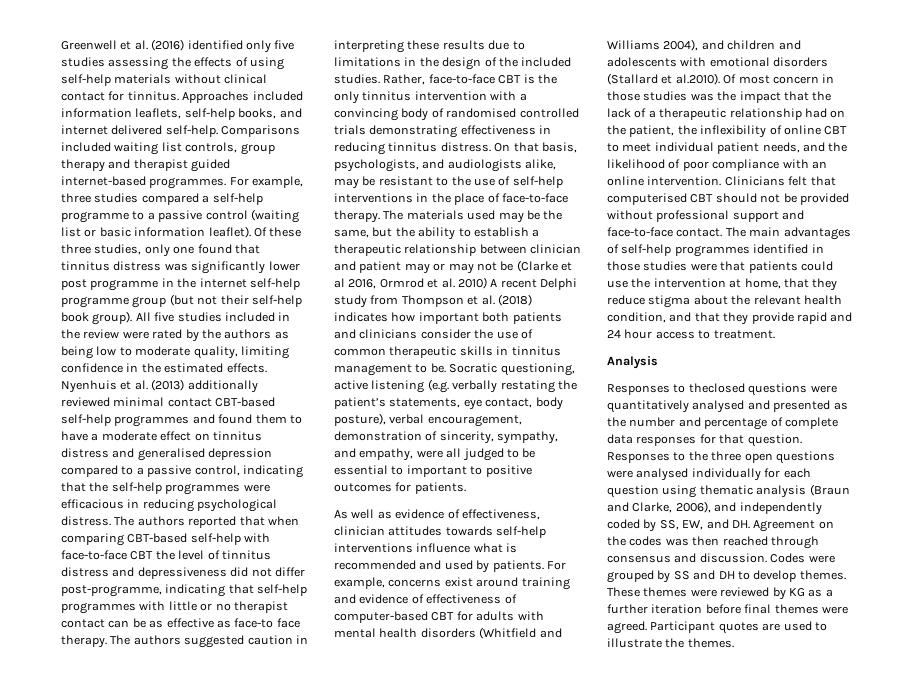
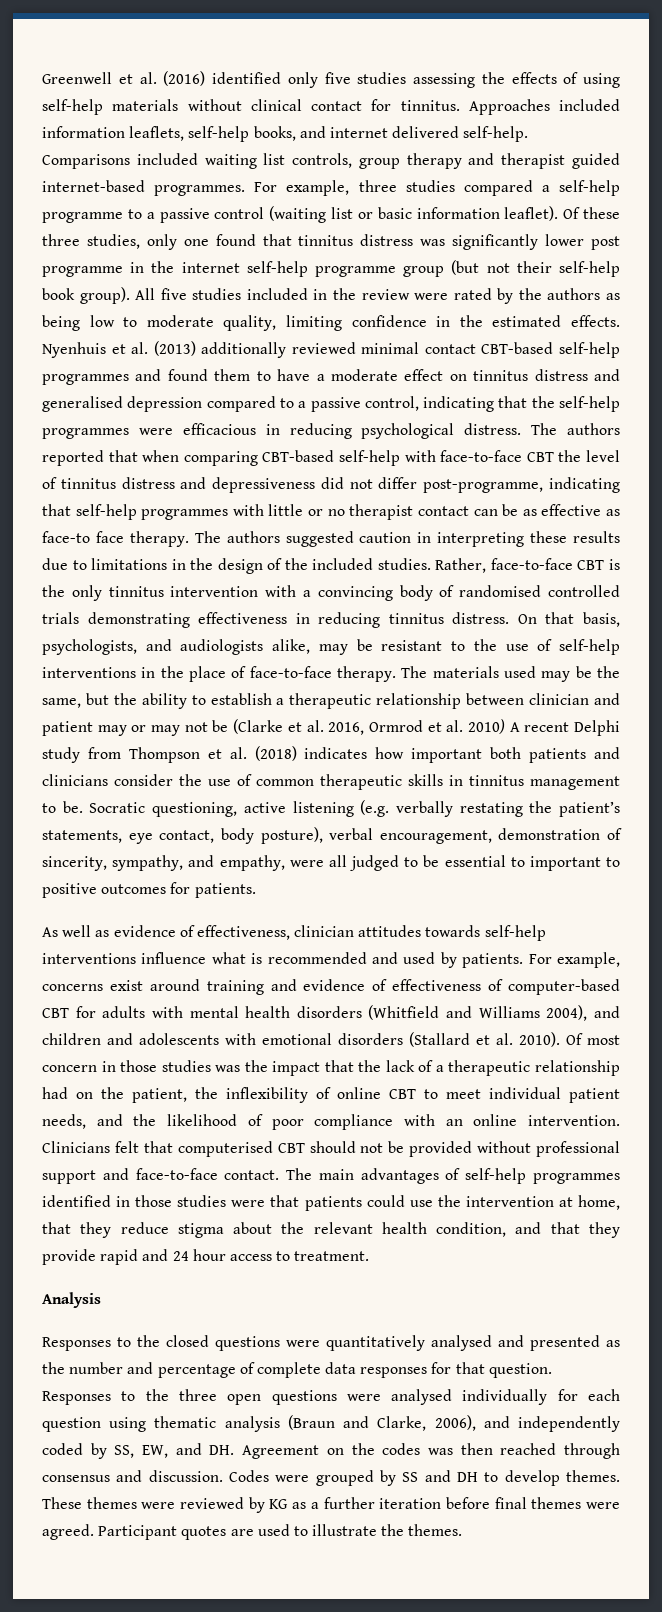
- The materials used may be the same, but the ability to establish a therapeutic relationship between clinician and patient may or may not be (Clarke et al 2016, Ormrod et al. 2010) A recent Delphi study from Thompson et al. (2018) indicates how important both patients and clinicians consider the use of common therapeutic skills in tinnitus management to be.
+ The materials used may be the same, but the ability to establish a therapeutic relationship between clinician and patient may or may not be (Clarke et al. 2016, Ormrod et al. 2010) A recent Delphi study from Thompson et al. (2018) indicates how important both patients and clinicians consider the use of common therapeutic skills in tinnitus management to be.
- For example, concerns exist around training and evidence of effectiveness of computer-based CBT for adults with mental health disorders (Whitfield and Williams 2004), and children and adolescents with emotional disorders (Stallard et al.2010). Of most concern in those studies was the impact that the lack of a therapeutic relationship had on the patient, the inflexibility of online CBT to meet individual patient needs, and the likelihood of poor compliance with an online intervention.
+ For example, concerns exist around training and evidence of effectiveness of computer-based CBT for adults with mental health disorders (Whitfield and Williams 2004), and children and adolescents with emotional disorders (Stallard et al. 2010). Of most concern in those studies was the impact that the lack of a therapeutic relationship had on the patient, the inflexibility of online CBT to meet individual patient needs, and the likelihood of poor compliance with an online intervention.
- Responses to theclosed questions were quantitatively analysed and presented as the number and percentage of complete data responses for that question.
+ Responses to the closed questions were quantitatively analysed and presented as the number and percentage of complete data responses for that question.

